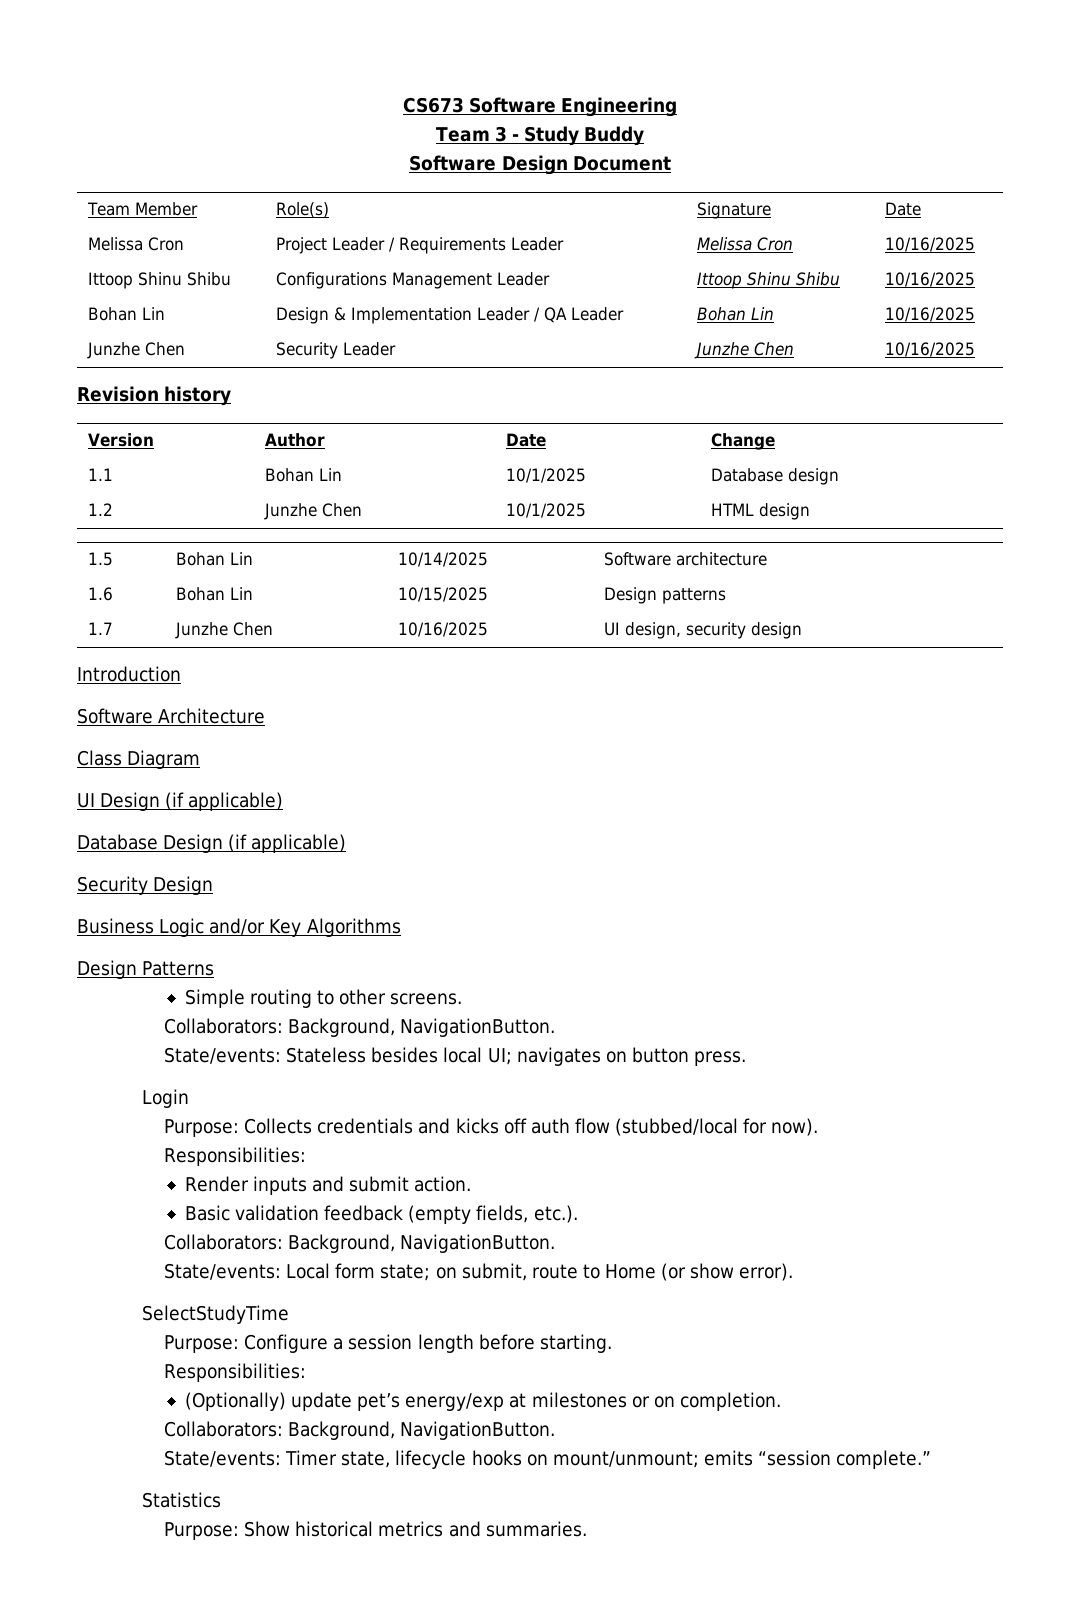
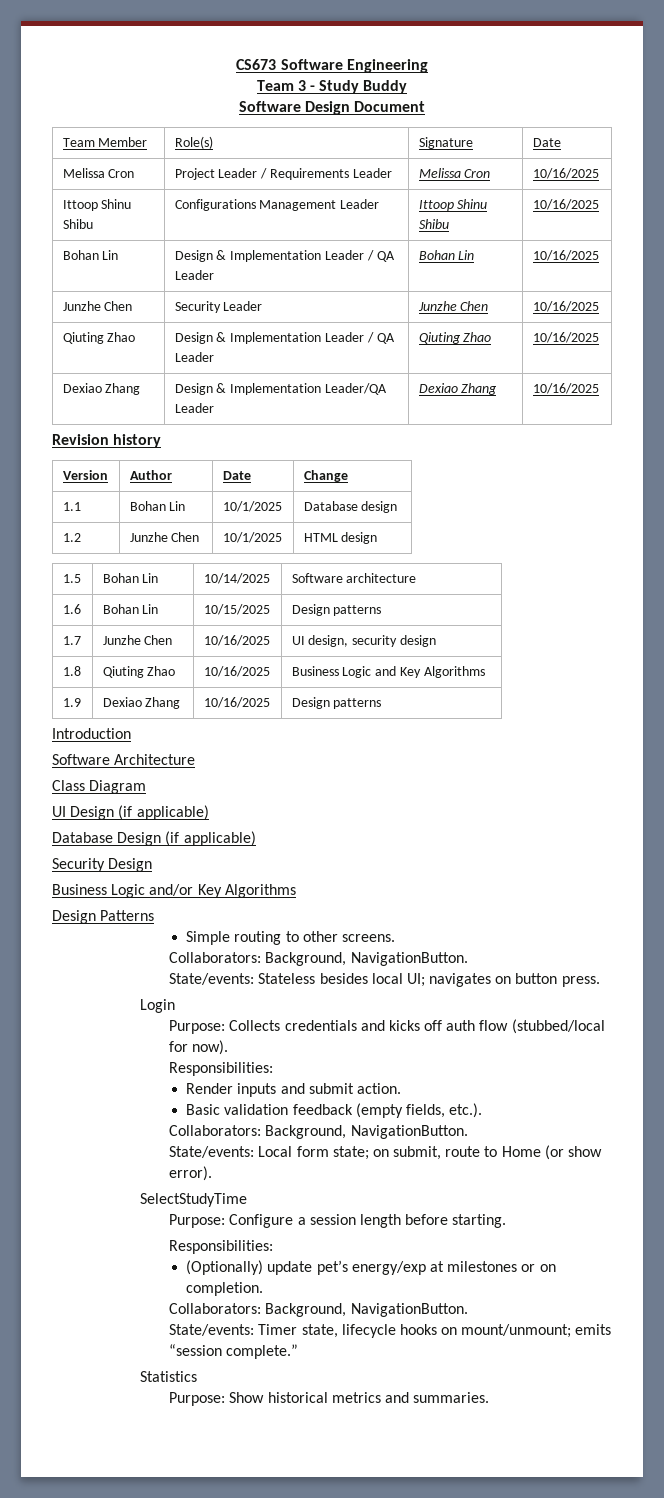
+ Qiuting Zhao | Design & Implementation Leader / QA Leader | Qiuting Zhao | 10/16/2025
+ Dexiao Zhang | Design & Implementation Leader/QA Leader | Dexiao Zhang | 10/16/2025
+ 1.8 | Qiuting Zhao | 10/16/2025 | Business Logic and Key Algorithms
+ 1.9 | Dexiao Zhang | 10/16/2025 | Design patterns

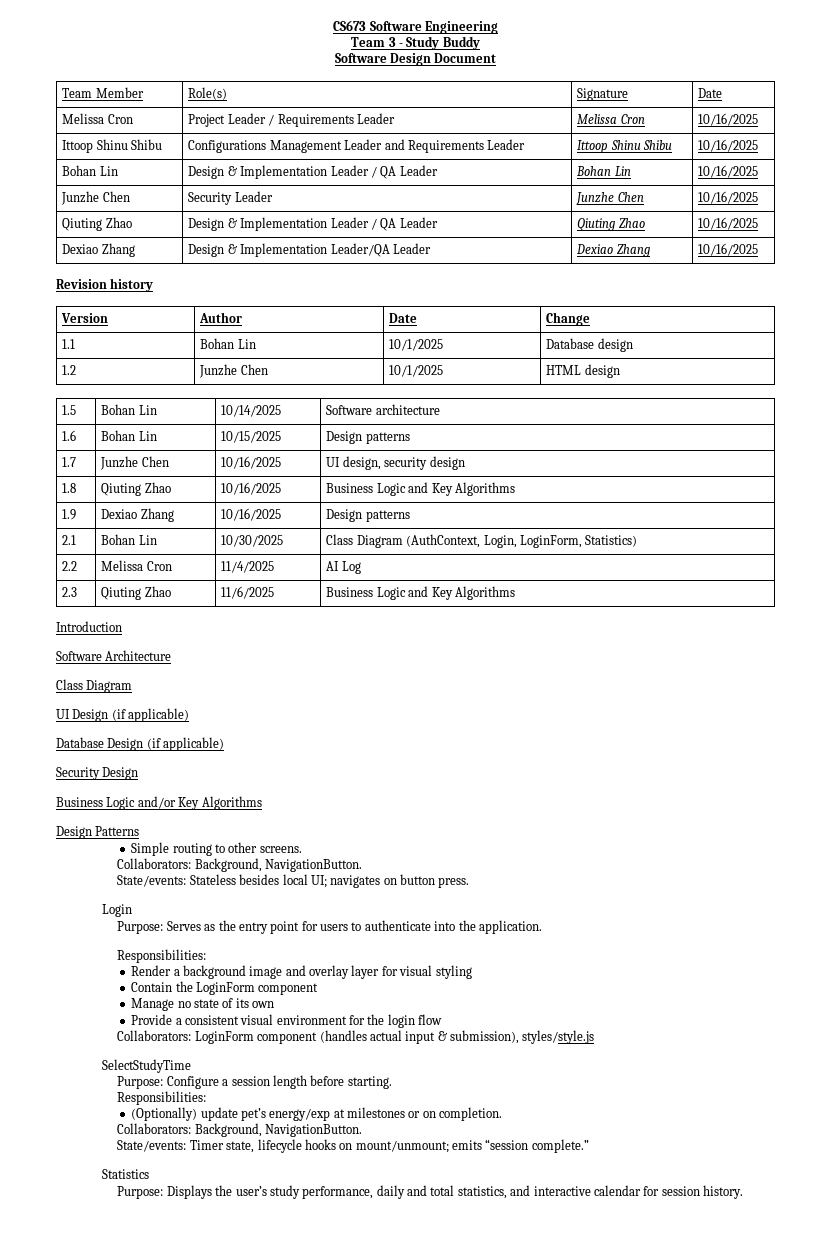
- Ittoop Shinu Shibu | Configurations Management Leader | Ittoop Shinu Shibu | 10/16/2025
+ Ittoop Shinu Shibu | Configurations Management Leader and Requirements Leader | Ittoop Shinu Shibu | 10/16/2025
+ 2.1 | Bohan Lin | 10/30/2025 | Class Diagram (AuthContext, Login, LoginForm, Statistics)
+ 2.2 | Melissa Cron | 11/4/2025 | AI Log
+ 2.3 | Qiuting Zhao | 11/6/2025 | Business Logic and Key Algorithms
- Purpose: Collects credentials and kicks off auth flow (stubbed/local for now).
+ Purpose: Serves as the entry point for users to authenticate into the application.
  Responsibilities:
- Render inputs and submit action.
- Basic validation feedback (empty fields, etc.).
- Collaborators: Background, NavigationButton.
- State/events: Local form state; on submit, route to Home (or show error).
+ Render a background image and overlay layer for visual styling
+ Contain the LoginForm component
+ Manage no state of its own
+ Provide a consistent visual environment for the login flow
+ Collaborators: LoginForm component (handles actual input & submission), styles/style.js
- Purpose: Show historical metrics and summaries.
+ Purpose: Displays the user’s study performance, daily and total statistics, and interactive calendar for session history.

